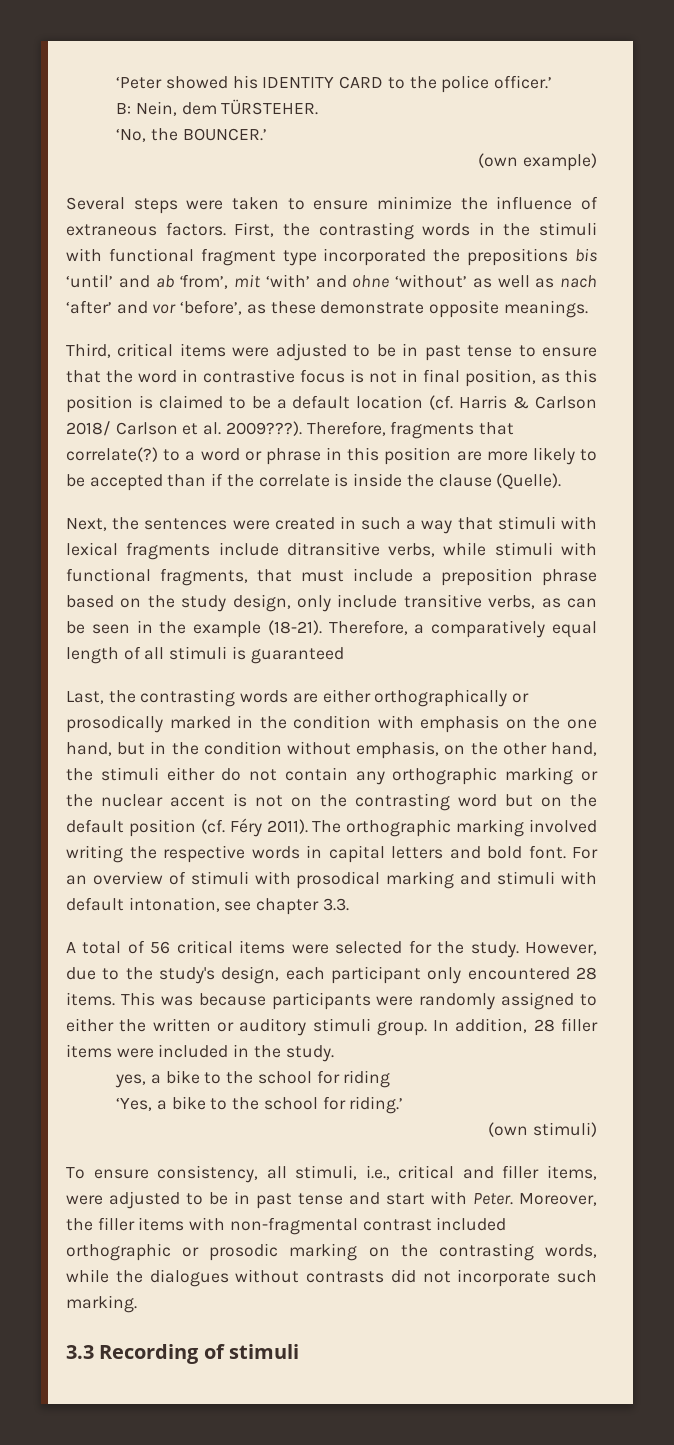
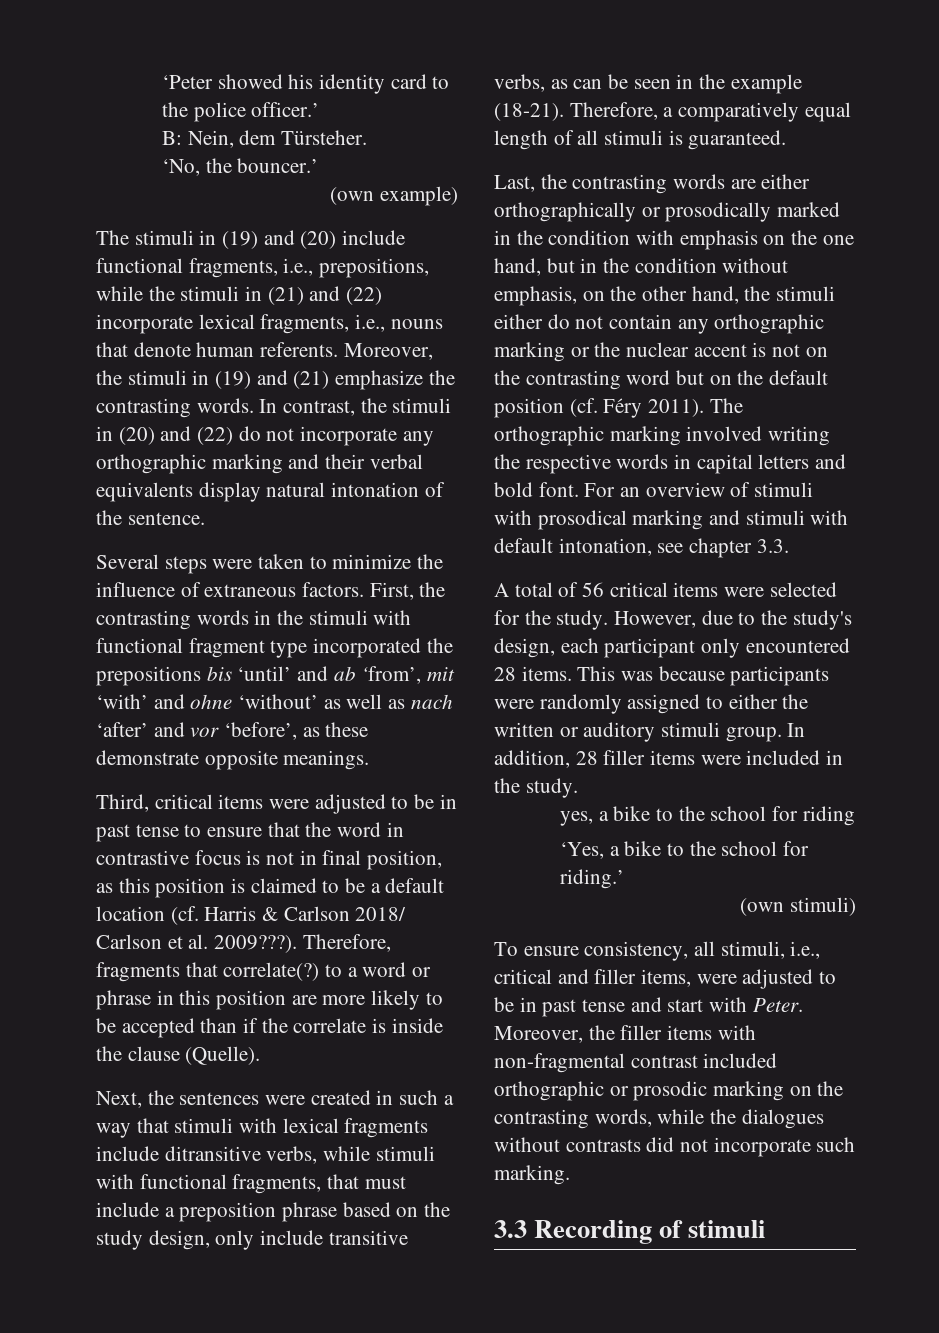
- ‘Peter showed his IDENTITY CARD to the police officer.’
+ ‘Peter showed his identity card to the police officer.’
- B: Nein, dem TÜRSTEHER.
+ B: Nein, dem Türsteher.
- ‘No, the BOUNCER.’
+ ‘No, the bouncer.’
+ The stimuli in (19) and (20) include functional fragments, i.e., prepositions, while the stimuli in (21) and (22) incorporate lexical fragments, i.e., nouns that denote human referents. Moreover, the stimuli in (19) and (21) emphasize the contrasting words. In contrast, the stimuli in (20) and (22) do not incorporate any orthographic marking and their verbal equivalents display natural intonation of the sentence.
- Several steps were taken to ensure minimize the influence of extraneous factors.
+ Several steps were taken to minimize the influence of extraneous factors.
- Therefore, a comparatively equal length of all stimuli is guaranteed
+ Therefore, a comparatively equal length of all stimuli is guaranteed.

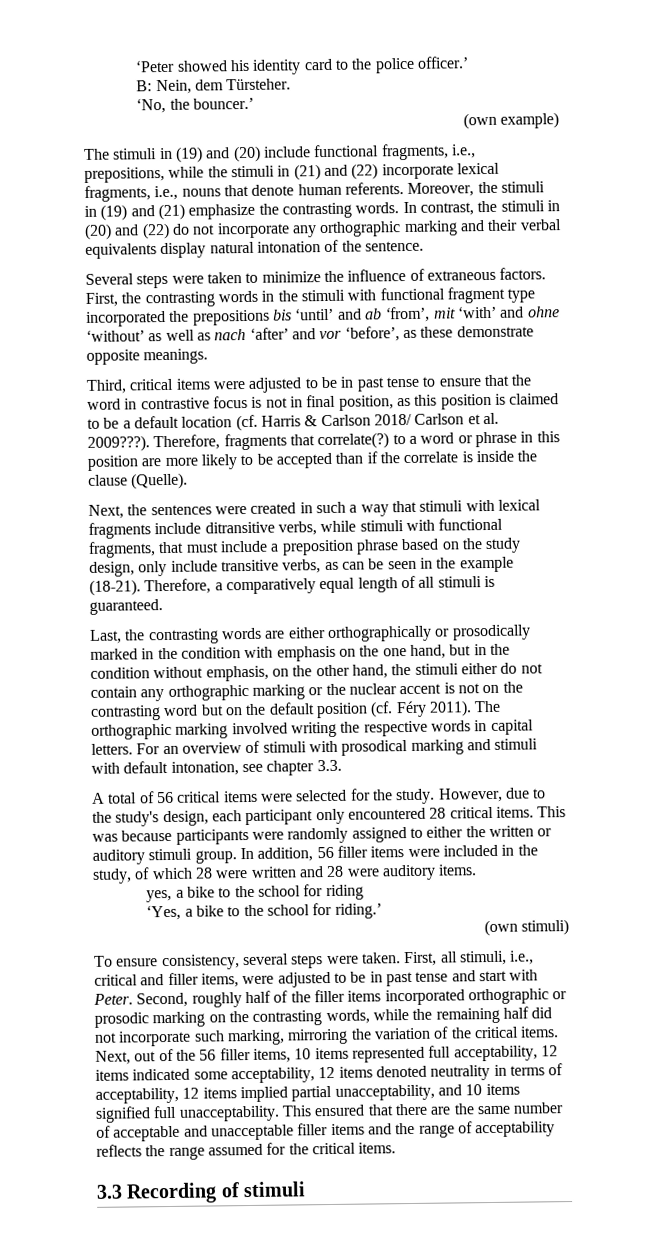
- The orthographic marking involved writing the respective words in capital letters and bold font.
+ The orthographic marking involved writing the respective words in capital letters.
- However, due to the study's design, each participant only encountered 28 items.
+ However, due to the study's design, each participant only encountered 28 critical items.
- In addition, 28 filler items were included in the study.
+ In addition, 56 filler items were included in the study, of which 28 were written and 28 were auditory items.
- To ensure consistency, all stimuli, i.e., critical and filler items, were adjusted to be in past tense and start with Peter.
+ To ensure consistency, several steps were taken. First, all stimuli, i.e., critical and filler items, were adjusted to be in past tense and start with Peter.
- Moreover, the filler items with non-fragmental contrast included orthographic or prosodic marking on the contrasting words, while the dialogues without contrasts did not incorporate such marking.
+ Second, roughly half of the filler items incorporated orthographic or prosodic marking on the contrasting words, while the remaining half did not incorporate such marking, mirroring the variation of the critical items. Next, out of the 56 filler items, 10 items represented full acceptability, 12 items indicated some acceptability, 12 items denoted neutrality in terms of acceptability, 12 items implied partial unacceptability, and 10 items signified full unacceptability. This ensured that there are the same number of acceptable and unacceptable filler items and the range of acceptability reflects the range assumed for the critical items.

